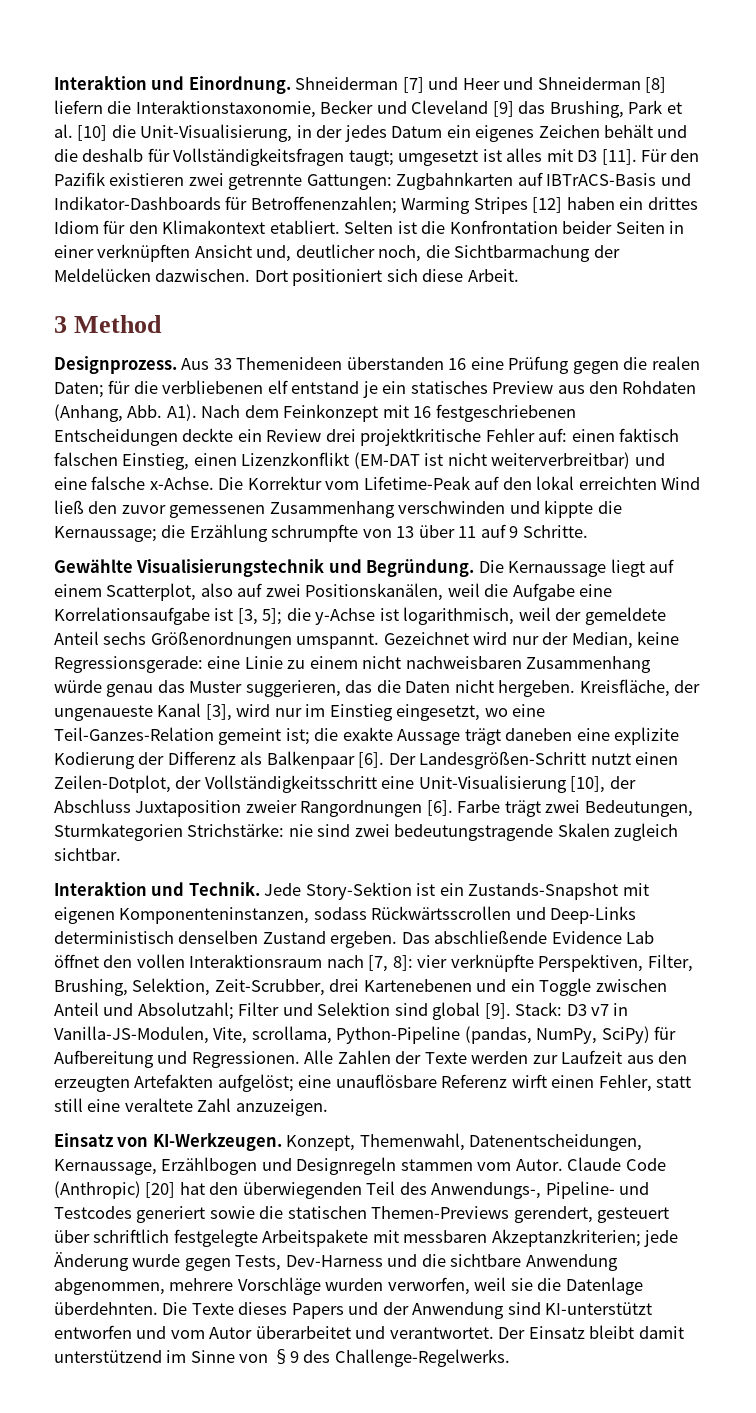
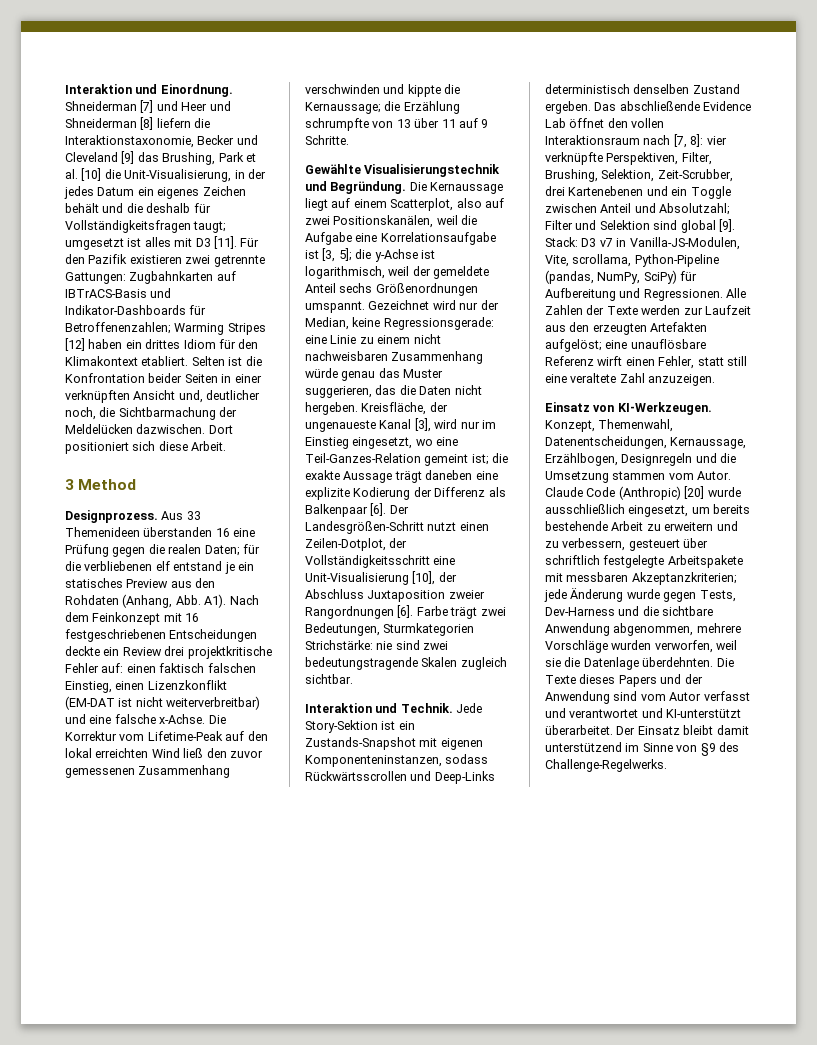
- Konzept, Themenwahl, Datenentscheidungen, Kernaussage, Erzählbogen und Designregeln stammen vom Autor.
+ Konzept, Themenwahl, Datenentscheidungen, Kernaussage, Erzählbogen, Designregeln und die Umsetzung stammen vom Autor.
- Claude Code (Anthropic) [20] hat den überwiegenden Teil des Anwendungs-, Pipeline- und Testcodes generiert sowie die statischen Themen-Previews gerendert, gesteuert über schriftlich festgelegte Arbeitspakete mit messbaren Akzeptanzkriterien; jede Änderung wurde gegen Tests, Dev-Harness und die sichtbare Anwendung abgenommen, mehrere Vorschläge wurden verworfen, weil sie die Datenlage überdehnten.
+ Claude Code (Anthropic) [20] wurde ausschließlich eingesetzt, um bereits bestehende Arbeit zu erweitern und zu verbessern, gesteuert über schriftlich festgelegte Arbeitspakete mit messbaren Akzeptanzkriterien; jede Änderung wurde gegen Tests, Dev-Harness und die sichtbare Anwendung abgenommen, mehrere Vorschläge wurden verworfen, weil sie die Datenlage überdehnten.
- Die Texte dieses Papers und der Anwendung sind KI-unterstützt entworfen und vom Autor überarbeitet und verantwortet.
+ Die Texte dieses Papers und der Anwendung sind vom Autor verfasst und verantwortet und KI-unterstützt überarbeitet.

